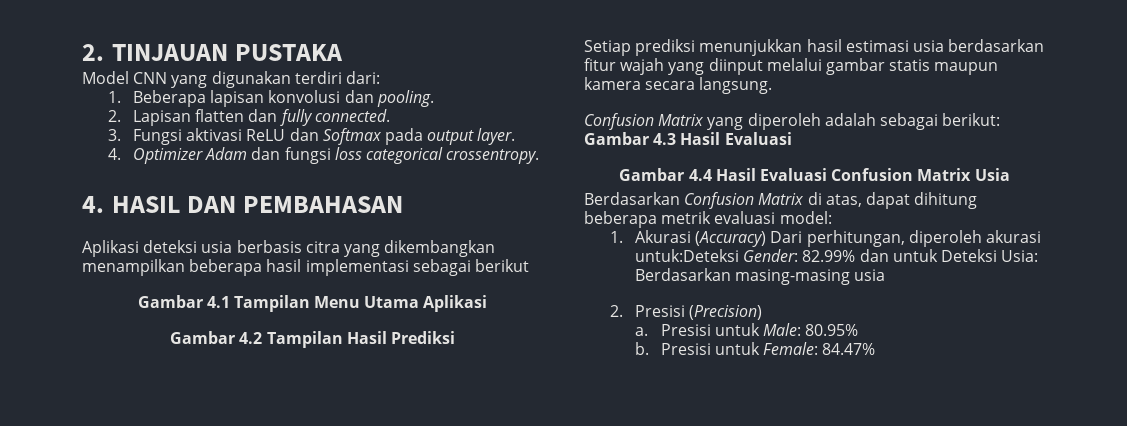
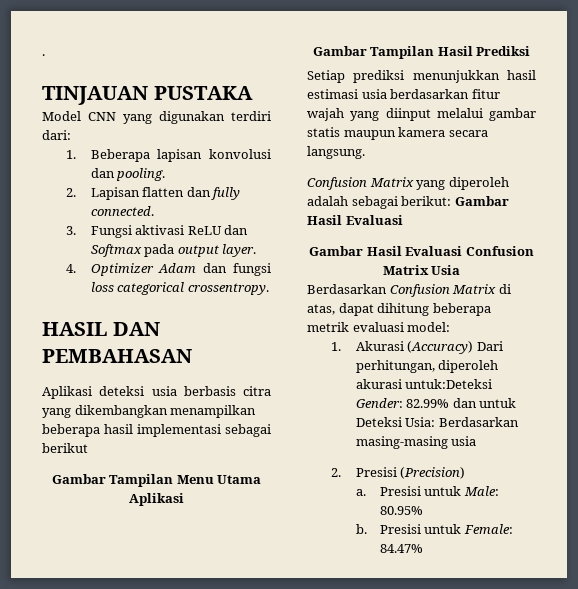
- 2. TINJAUAN PUSTAKA
+ .
+ TINJAUAN PUSTAKA
- 4. HASIL DAN PEMBAHASAN
+ HASIL DAN PEMBAHASAN
- Gambar 4.1 Tampilan Menu Utama Aplikasi
+ Gambar Tampilan Menu Utama Aplikasi
- Gambar 4.2 Tampilan Hasil Prediksi
+ Gambar Tampilan Hasil Prediksi
- Confusion Matrix yang diperoleh adalah sebagai berikut: Gambar 4.3 Hasil Evaluasi
+ Confusion Matrix yang diperoleh adalah sebagai berikut: Gambar Hasil Evaluasi
- Gambar 4.4 Hasil Evaluasi Confusion Matrix Usia
+ Gambar Hasil Evaluasi Confusion Matrix Usia

